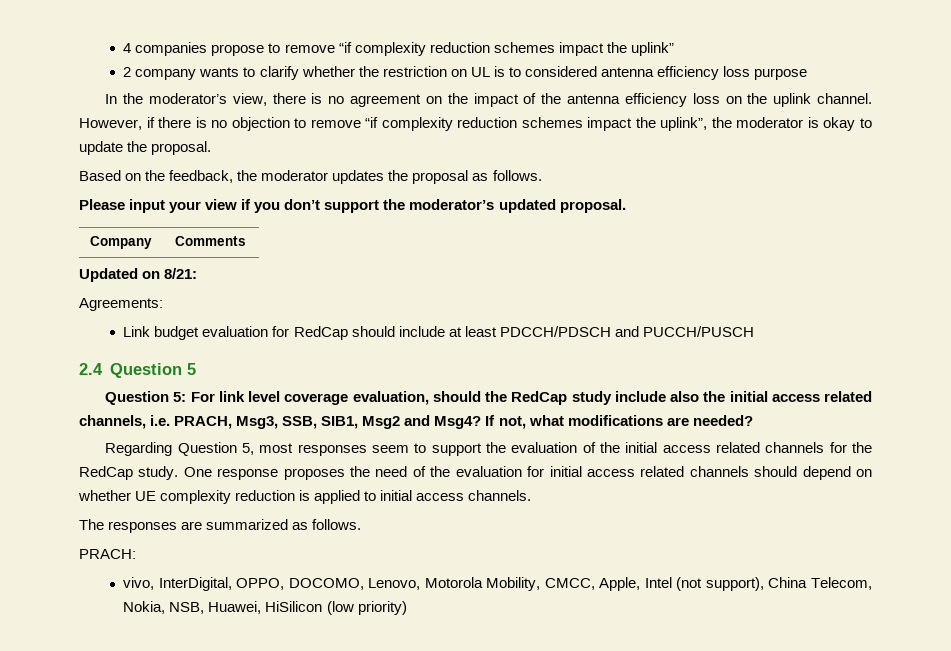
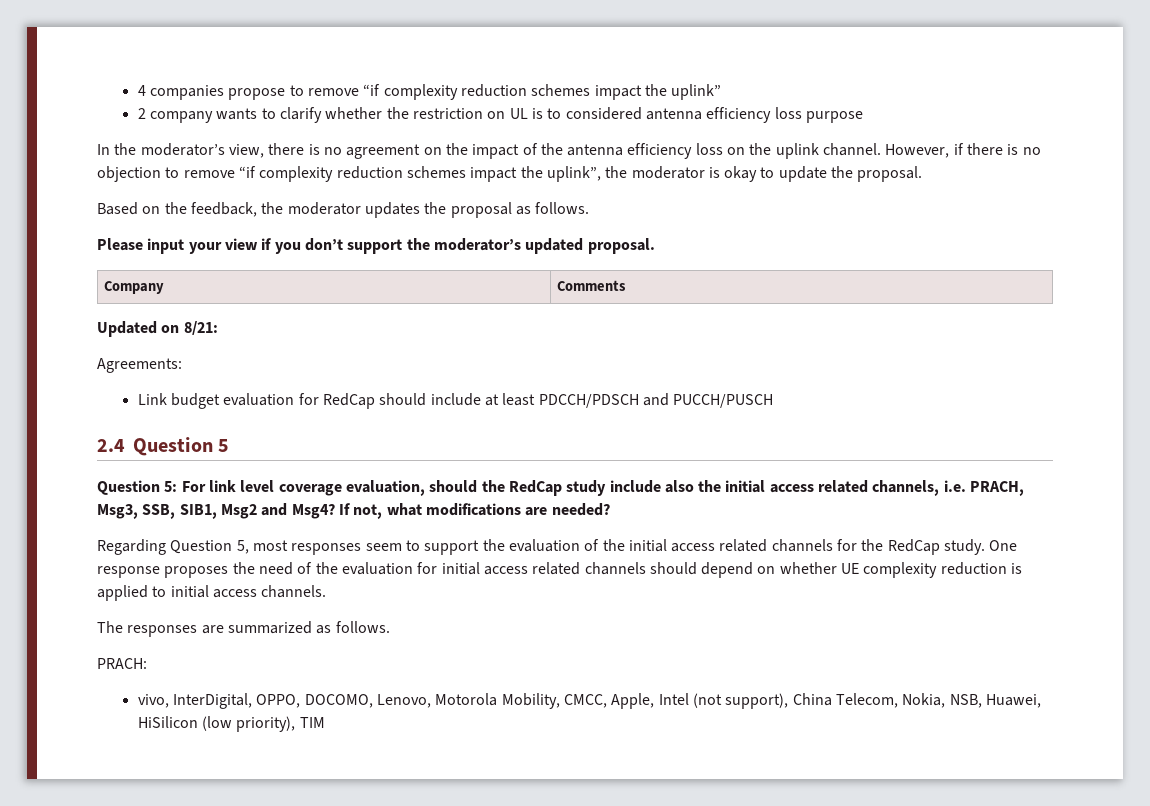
- vivo, InterDigital, OPPO, DOCOMO, Lenovo, Motorola Mobility, CMCC, Apple, Intel (not support), China Telecom, Nokia, NSB, Huawei, HiSilicon (low priority)
+ vivo, InterDigital, OPPO, DOCOMO, Lenovo, Motorola Mobility, CMCC, Apple, Intel (not support), China Telecom, Nokia, NSB, Huawei, HiSilicon (low priority), TIM

